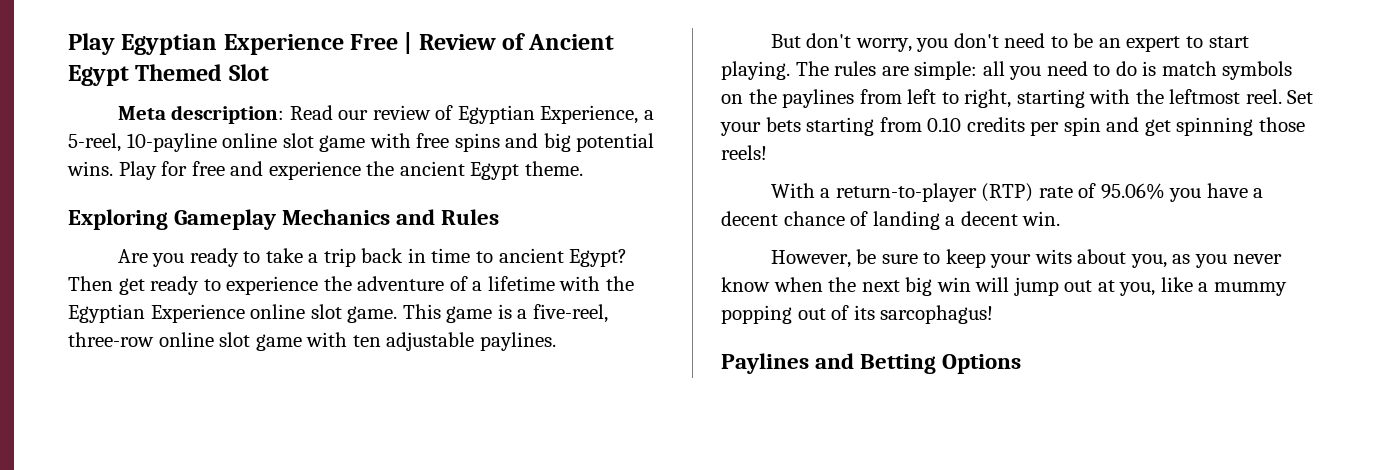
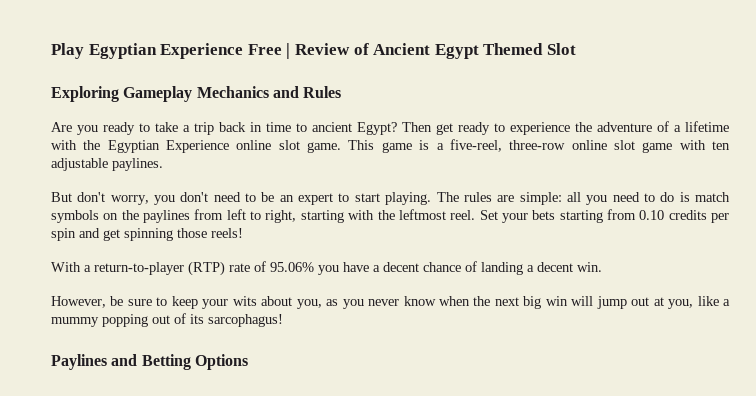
- Meta description: Read our review of Egyptian Experience, a 5-reel, 10-payline online slot game with free spins and big potential wins. Play for free and experience the ancient Egypt theme.

